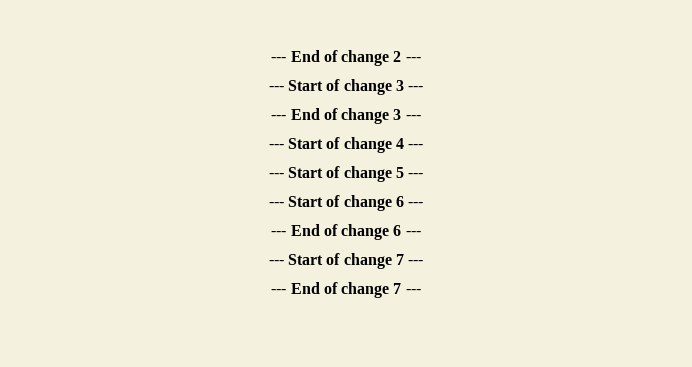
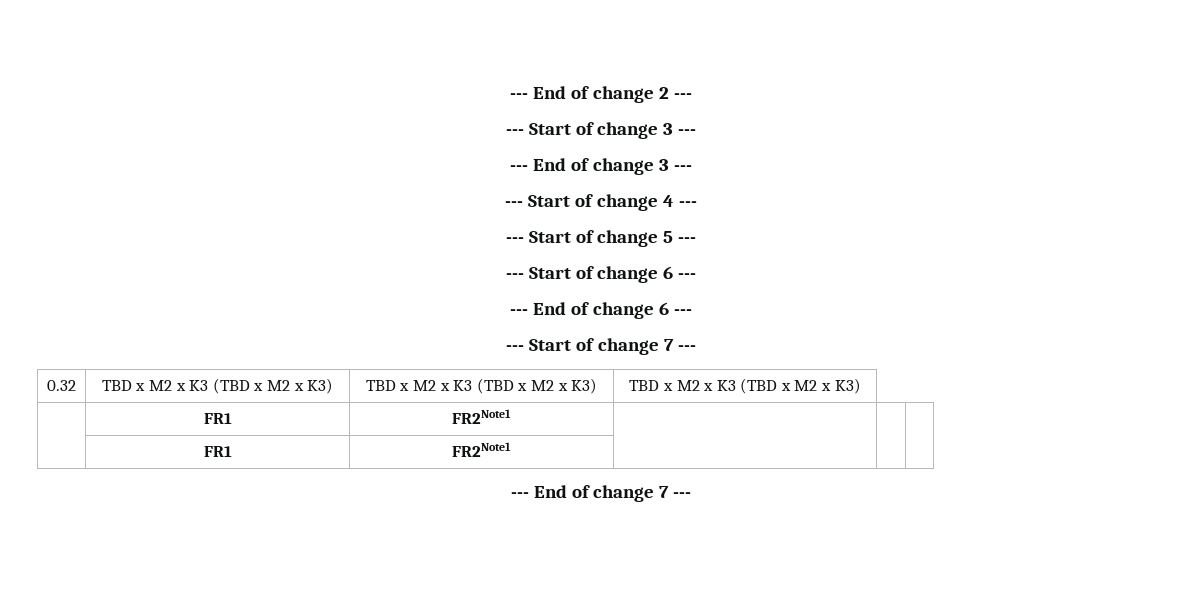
+ 0.32 | TBD x M2 x K3 (TBD x M2 x K3) | TBD x M2 x K3 (TBD x M2 x K3) | TBD x M2 x K3 (TBD x M2 x K3)
+ | FR1 | FR2Note1 | | |
+ | FR1 | FR2Note1 | | |

